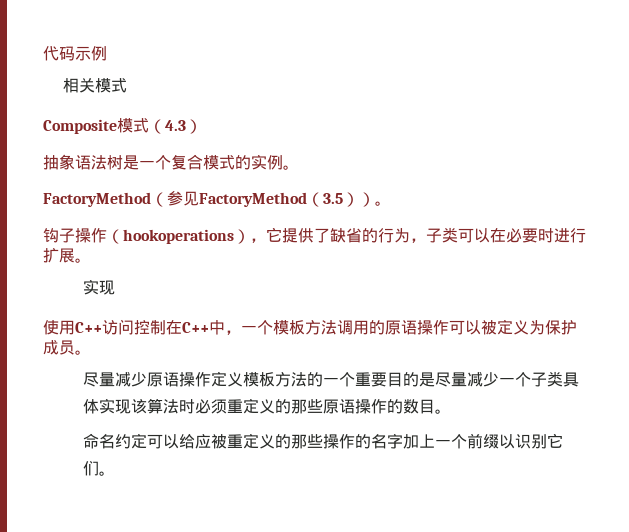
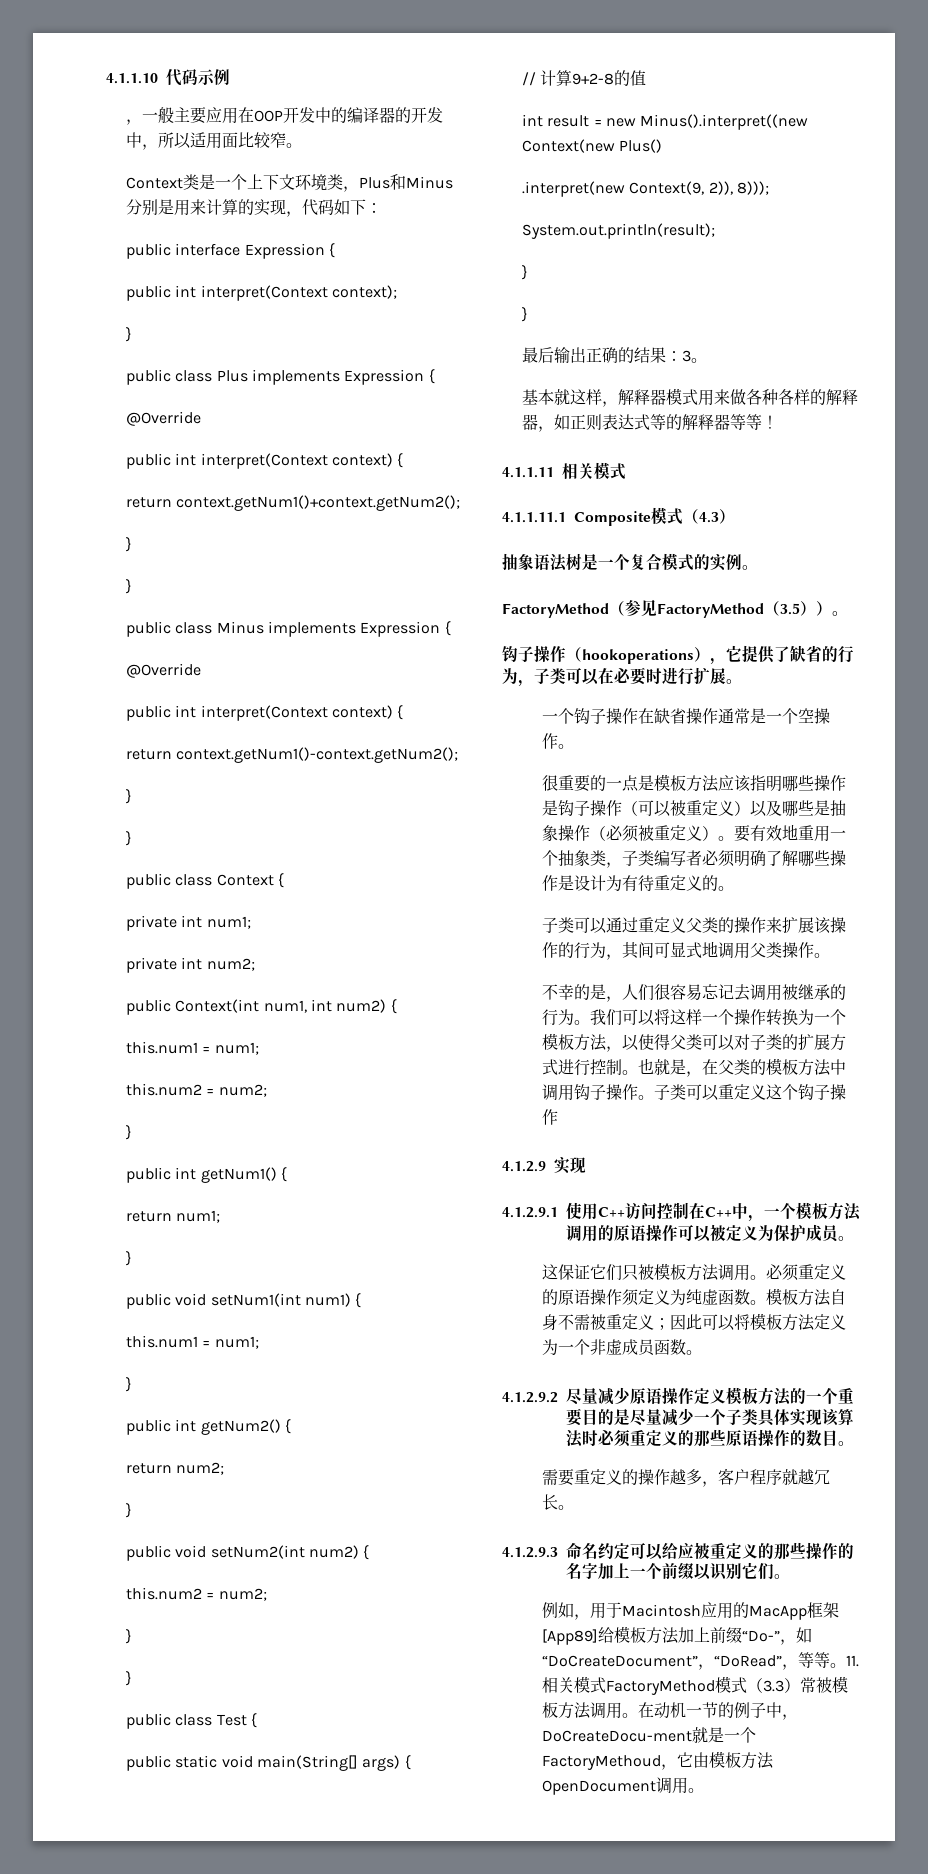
- 代码示例
+ 4.1.1.10代码示例
- 相关模式
+ ，一般主要应用在OOP开发中的编译器的开发中，所以适用面比较窄。
+ Context类是一个上下文环境类，Plus和Minus分别是用来计算的实现，代码如下：
+ public interface Expression {
+ public int interpret(Context context);
+ }
+ public class Plus implements Expression {
+ @Override
+ public int interpret(Context context) {
+ return context.getNum1()+context.getNum2();
+ }
+ }
+ public class Minus implements Expression {
+ @Override
+ public int interpret(Context context) {
+ return context.getNum1()-context.getNum2();
+ }
+ }
+ public class Context {
+ private int num1;
+ private int num2;
+ public Context(int num1, int num2) {
+ this.num1 = num1;
+ this.num2 = num2;
+ }
+ public int getNum1() {
+ return num1;
+ }
+ public void setNum1(int num1) {
+ this.num1 = num1;
+ }
+ public int getNum2() {
+ return num2;
+ }
+ public void setNum2(int num2) {
+ this.num2 = num2;
+ }
+ }
+ public class Test {
+ public static void main(String[] args) {
+ // 计算9+2-8的值
+ int result = new Minus().interpret((new Context(new Plus()
+ .interpret(new Context(9, 2)), 8)));
+ System.out.println(result);
+ }
+ }
+ 最后输出正确的结果：3。
+ 基本就这样，解释器模式用来做各种各样的解释器，如正则表达式等的解释器等等！
+ 4.1.1.11相关模式
- Composite模式（4.3）
+ 4.1.1.11.1 Composite模式（4.3）
  钩子操作（hookoperations），它提供了缺省的行为，子类可以在必要时进行扩展。
- 实现
+ 一个钩子操作在缺省操作通常是一个空操作。
+ 很重要的一点是模板方法应该指明哪些操作是钩子操作（可以被重定义）以及哪些是抽象操作（必须被重定义）。要有效地重用一个抽象类，子类编写者必须明确了解哪些操作是设计为有待重定义的。
+ 子类可以通过重定义父类的操作来扩展该操作的行为，其间可显式地调用父类操作。
+ 不幸的是，人们很容易忘记去调用被继承的行为。我们可以将这样一个操作转换为一个模板方法，以使得父类可以对子类的扩展方式进行控制。也就是，在父类的模板方法中调用钩子操作。子类可以重定义这个钩子操作
+ 4.1.2.9实现
- 使用C++访问控制在C++中，一个模板方法调用的原语操作可以被定义为保护成员。
+ 4.1.2.9.1使用C++访问控制在C++中，一个模板方法调用的原语操作可以被定义为保护成员。
- 尽量减少原语操作定义模板方法的一个重要目的是尽量减少一个子类具体实现该算法时必须重定义的那些原语操作的数目。
+ 这保证它们只被模板方法调用。必须重定义的原语操作须定义为纯虚函数。模板方法自身不需被重定义；因此可以将模板方法定义为一个非虚成员函数。
+ 4.1.2.9.2尽量减少原语操作定义模板方法的一个重要目的是尽量减少一个子类具体实现该算法时必须重定义的那些原语操作的数目。
- 命名约定可以给应被重定义的那些操作的名字加上一个前缀以识别它们。
+ 需要重定义的操作越多，客户程序就越冗长。
+ 4.1.2.9.3命名约定可以给应被重定义的那些操作的名字加上一个前缀以识别它们。
+ 例如，用于Macintosh应用的MacApp框架[App89]给模板方法加上前缀“Do-”，如“DoCreateDocument”，“DoRead”，等等。11.相关模式FactoryMethod模式（3.3）常被模板方法调用。在动机一节的例子中，DoCreateDocu-ment就是一个FactoryMethoud，它由模板方法OpenDocument调用。

